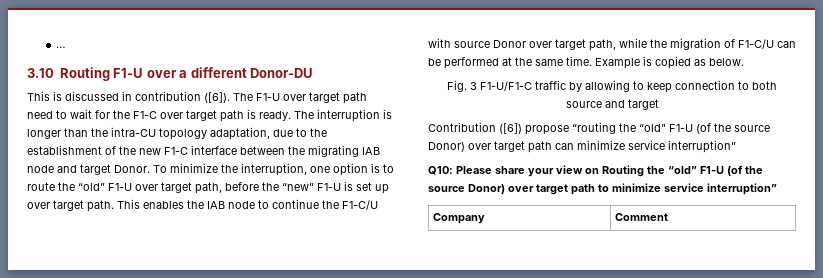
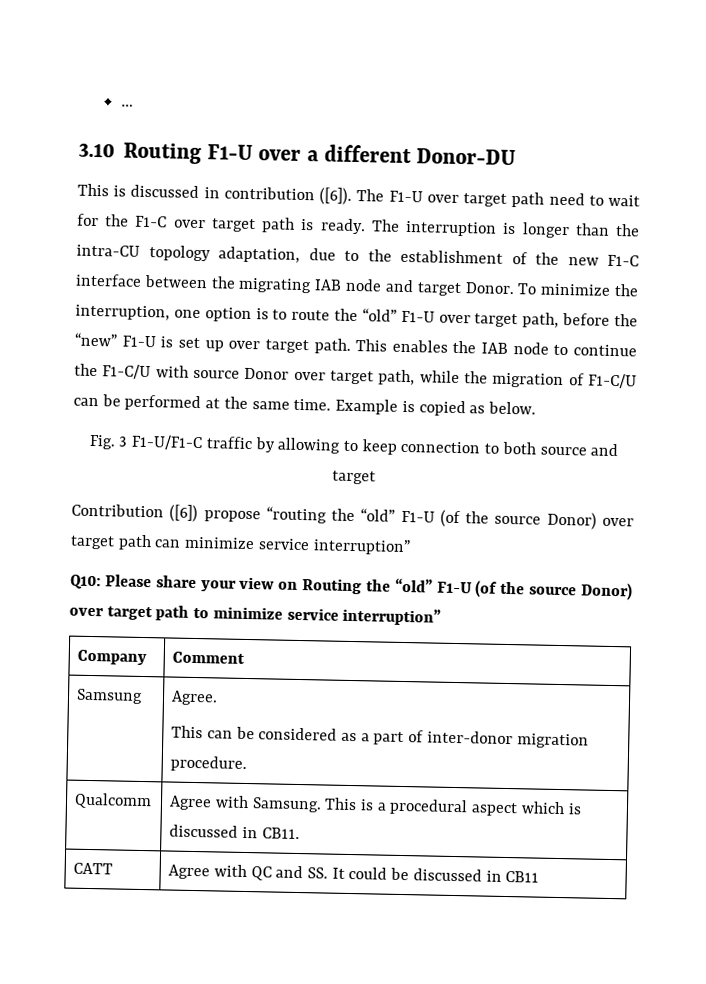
+ Samsung | Agree.
+ This can be considered as a part of inter-donor migration procedure.
+ Qualcomm | Agree with Samsung. This is a procedural aspect which is discussed in CB11.
+ CATT | Agree with QC and SS. It could be discussed in CB11

